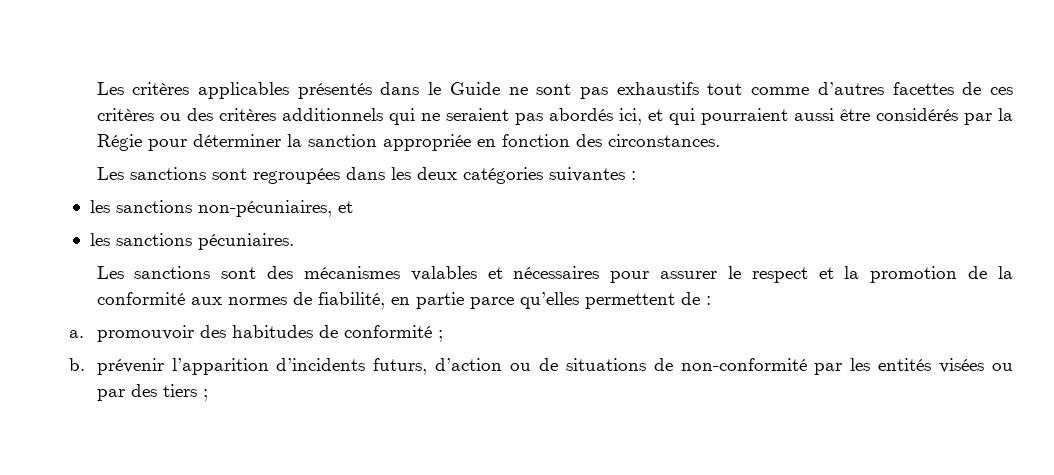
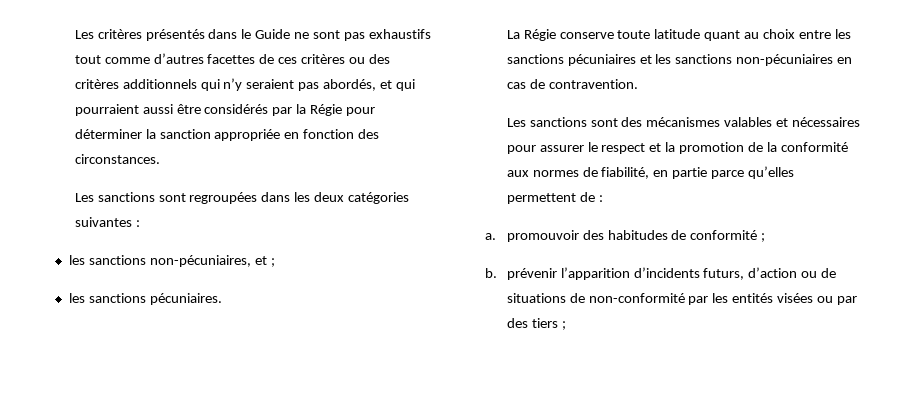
- Les critères applicables présentés dans le Guide ne sont pas exhaustifs tout comme d’autres facettes de ces critères ou des critères additionnels qui ne seraient pas abordés ici, et qui pourraient aussi être considérés par la Régie pour déterminer la sanction appropriée en fonction des circonstances.
+ Les critères présentés dans le Guide ne sont pas exhaustifs tout comme d’autres facettes de ces critères ou des critères additionnels qui n’y seraient pas abordés, et qui pourraient aussi être considérés par la Régie pour déterminer la sanction appropriée en fonction des circonstances.
- les sanctions non-pécuniaires, et
+ les sanctions non-pécuniaires, et ;
+ La Régie conserve toute latitude quant au choix entre les sanctions pécuniaires et les sanctions non-pécuniaires en cas de contravention.

